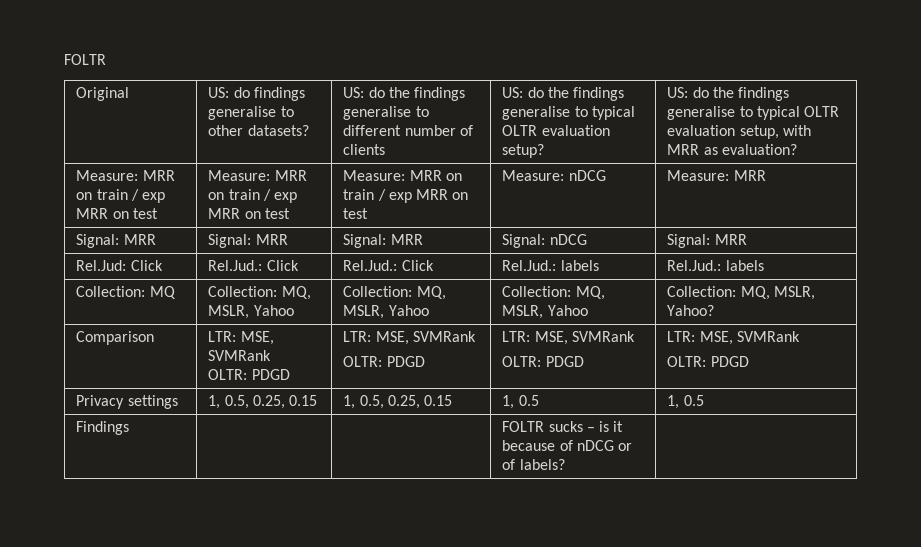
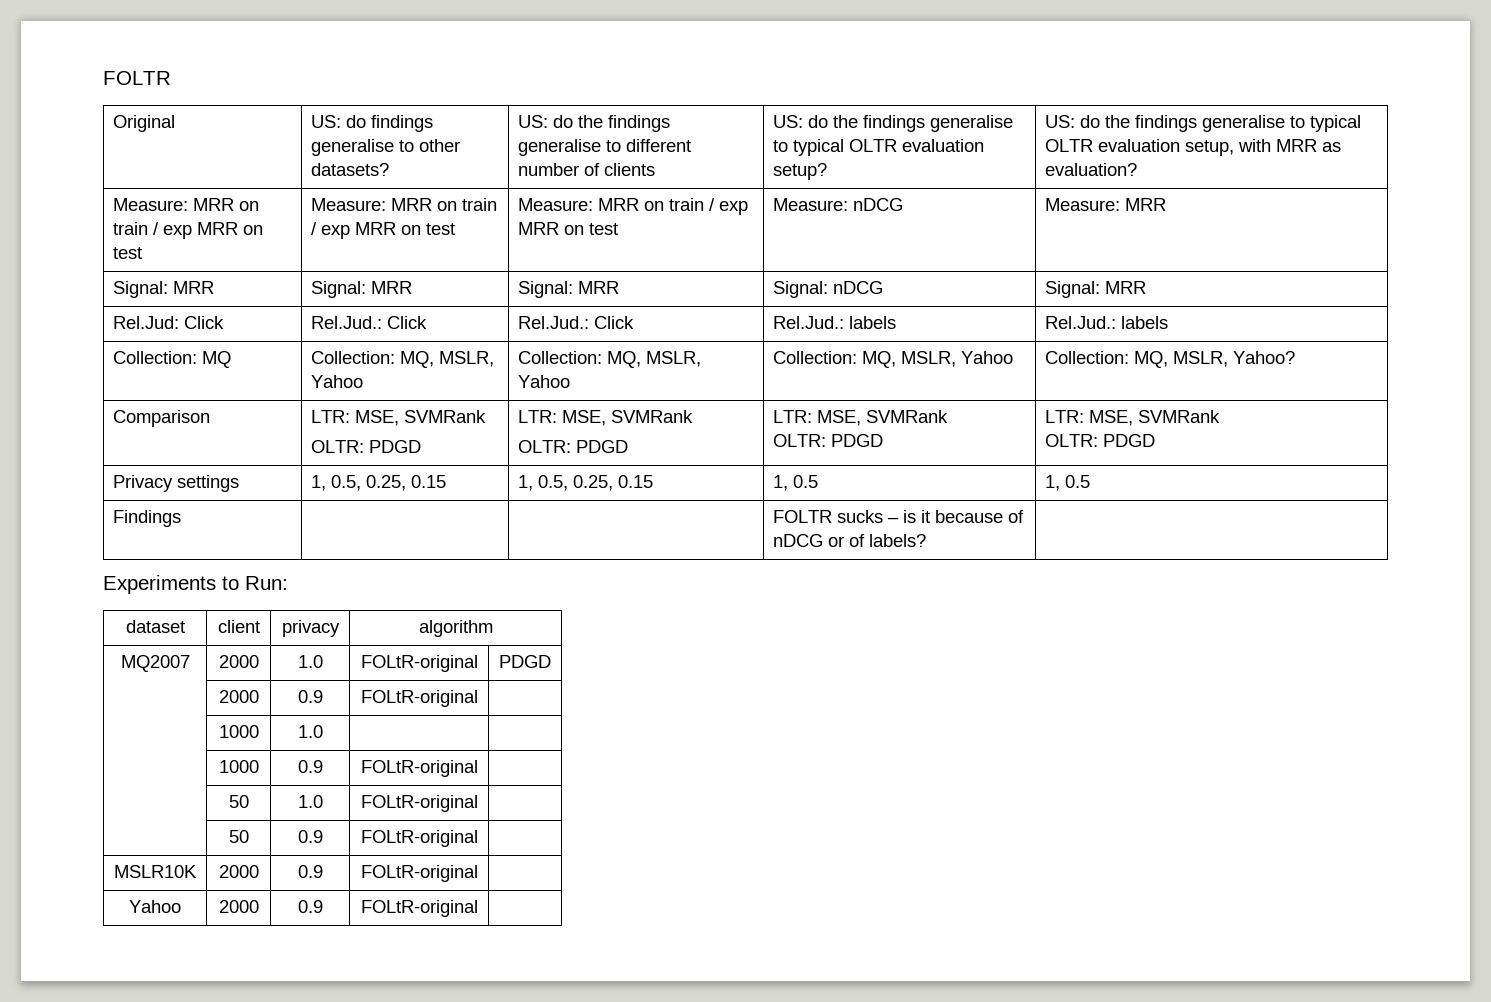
+ Experiments to Run:
+ dataset | client | privacy | algorithm
+ MQ2007 | 2000 | 1.0 | FOLtR-original | PDGD
+ | 2000 | 0.9 | FOLtR-original |
+ | 1000 | 1.0 | |
+ | 1000 | 0.9 | FOLtR-original |
+ | 50 | 1.0 | FOLtR-original |
+ | 50 | 0.9 | FOLtR-original |
+ MSLR10K | 2000 | 0.9 | FOLtR-original |
+ Yahoo | 2000 | 0.9 | FOLtR-original |

